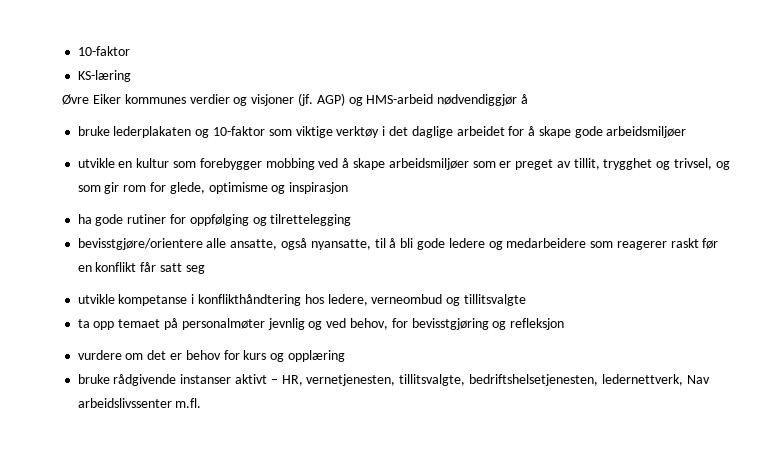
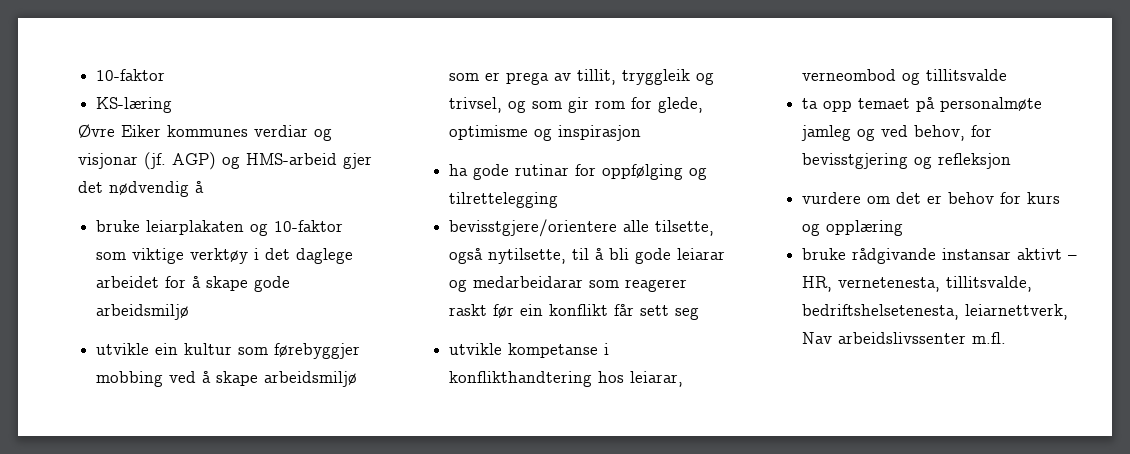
- Øvre Eiker kommunes verdier og visjoner (jf.
+ Øvre Eiker kommunes verdiar og visjonar (jf.
- AGP) og HMS-arbeid nødvendiggjør å
+ AGP) og HMS-arbeid gjer det nødvendig å
- bruke lederplakaten og 10-faktor som viktige verktøy i det daglige arbeidet for å skape gode arbeidsmiljøer
- utvikle en kultur som forebygger mobbing ved å skape arbeidsmiljøer som er preget av tillit, trygghet og trivsel, og som gir rom for glede, optimisme og inspirasjon
+ bruke leiarplakaten og 10-faktor som viktige verktøy i det daglege arbeidet for å skape gode arbeidsmiljø
+ utvikle ein kultur som førebyggjer mobbing ved å skape arbeidsmiljø som er prega av tillit, tryggleik og trivsel, og som gir rom for glede, optimisme og inspirasjon
- ha gode rutiner for oppfølging og tilrettelegging
+ ha gode rutinar for oppfølging og tilrettelegging
- bevisstgjøre/orientere alle ansatte, også nyansatte, til å bli gode ledere og medarbeidere som reagerer raskt før en konflikt får satt seg
+ bevisstgjere/orientere alle tilsette, også nytilsette, til å bli gode leiarar og medarbeidarar som reagerer raskt før ein konflikt får sett seg
- utvikle kompetanse i konflikthåndtering hos ledere, verneombud og tillitsvalgte
+ utvikle kompetanse i konflikthandtering hos leiarar, verneombod og tillitsvalde
- ta opp temaet på personalmøter jevnlig og ved behov, for bevisstgjøring og refleksjon
+ ta opp temaet på personalmøte jamleg og ved behov, for bevisstgjering og refleksjon
- bruke rådgivende instanser aktivt – HR, vernetjenesten, tillitsvalgte, bedriftshelsetjenesten, ledernettverk, Nav arbeidslivssenter m.fl.
+ bruke rådgivande instansar aktivt – HR, vernetenesta, tillitsvalde, bedriftshelsetenesta, leiarnettverk, Nav arbeidslivssenter m.fl.

